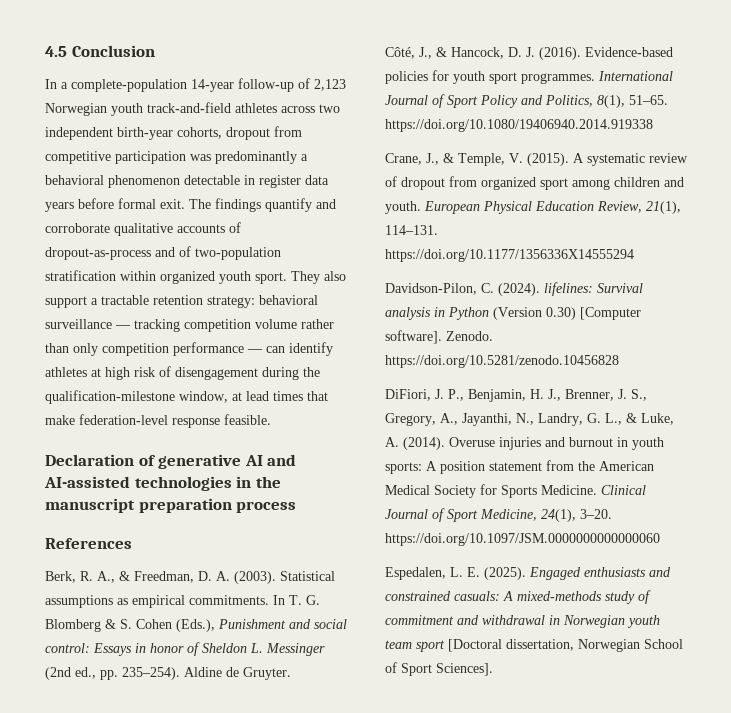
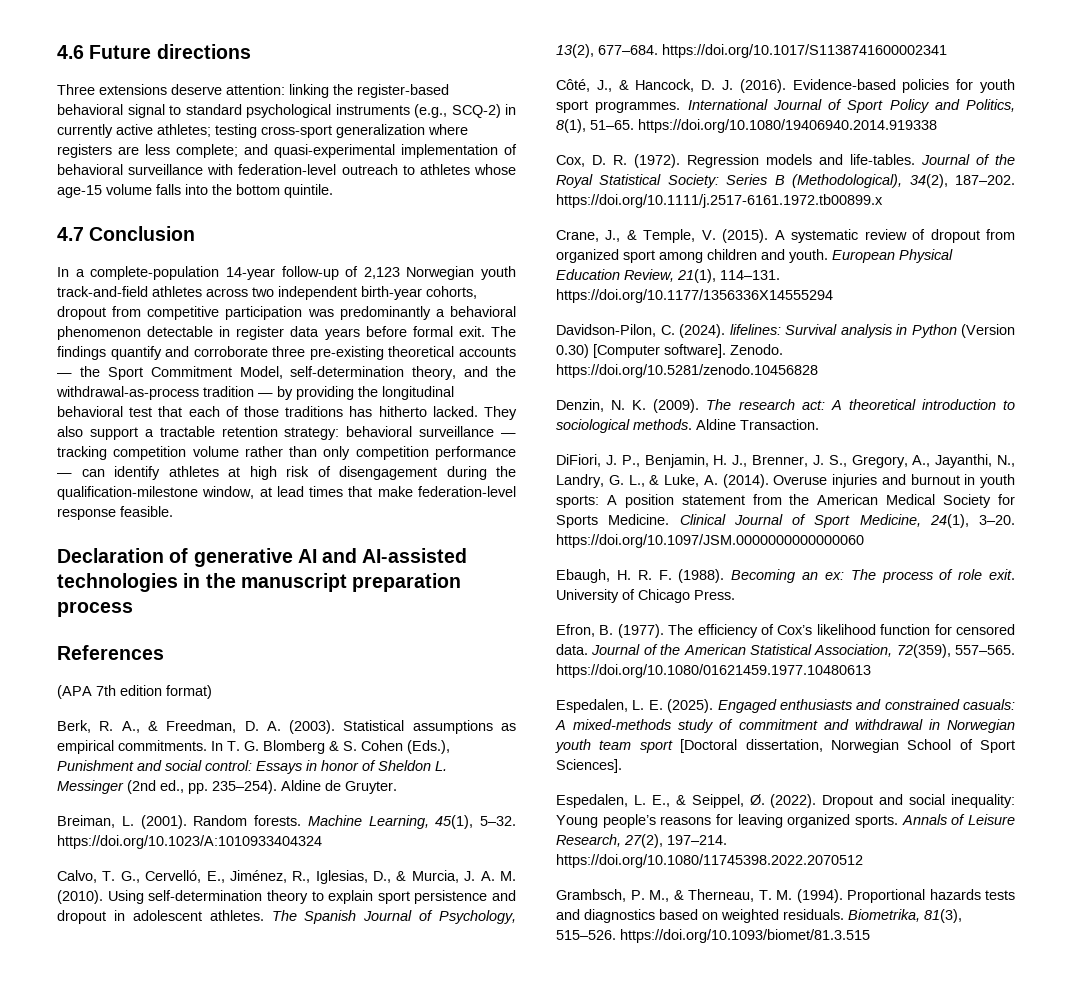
- 4.5 Conclusion
+ 4.6 Future directions
+ Three extensions deserve attention: linking the register-based behavioral signal to standard psychological instruments (e.g., SCQ-2) in currently active athletes; testing cross-sport generalization where registers are less complete; and quasi-experimental implementation of behavioral surveillance with federation-level outreach to athletes whose age-15 volume falls into the bottom quintile.
+ 4.7 Conclusion
- The findings quantify and corroborate qualitative accounts of dropout-as-process and of two-population stratification within organized youth sport.
+ The findings quantify and corroborate three pre-existing theoretical accounts — the Sport Commitment Model, self-determination theory, and the withdrawal-as-process tradition — by providing the longitudinal behavioral test that each of those traditions has hitherto lacked.
+ (APA 7th edition format)
+ Breiman, L. (2001). Random forests. Machine Learning, 45(1), 5–32. https://doi.org/10.1023/A:1010933404324
+ Calvo, T. G., Cervelló, E., Jiménez, R., Iglesias, D., & Murcia, J. A. M. (2010). Using self-determination theory to explain sport persistence and dropout in adolescent athletes. The Spanish Journal of Psychology, 13(2), 677–684. https://doi.org/10.1017/S1138741600002341
+ Cox, D. R. (1972). Regression models and life-tables. Journal of the Royal Statistical Society: Series B (Methodological), 34(2), 187–202. https://doi.org/10.1111/j.2517-6161.1972.tb00899.x
+ Denzin, N. K. (2009). The research act: A theoretical introduction to sociological methods. Aldine Transaction.
+ Ebaugh, H. R. F. (1988). Becoming an ex: The process of role exit. University of Chicago Press.
+ Efron, B. (1977). The efficiency of Cox’s likelihood function for censored data. Journal of the American Statistical Association, 72(359), 557–565. https://doi.org/10.1080/01621459.1977.10480613
+ Espedalen, L. E., & Seippel, Ø. (2022). Dropout and social inequality: Young people’s reasons for leaving organized sports. Annals of Leisure Research, 27(2), 197–214. https://doi.org/10.1080/11745398.2022.2070512
+ Grambsch, P. M., & Therneau, T. M. (1994). Proportional hazards tests and diagnostics based on weighted residuals. Biometrika, 81(3), 515–526. https://doi.org/10.1093/biomet/81.3.515

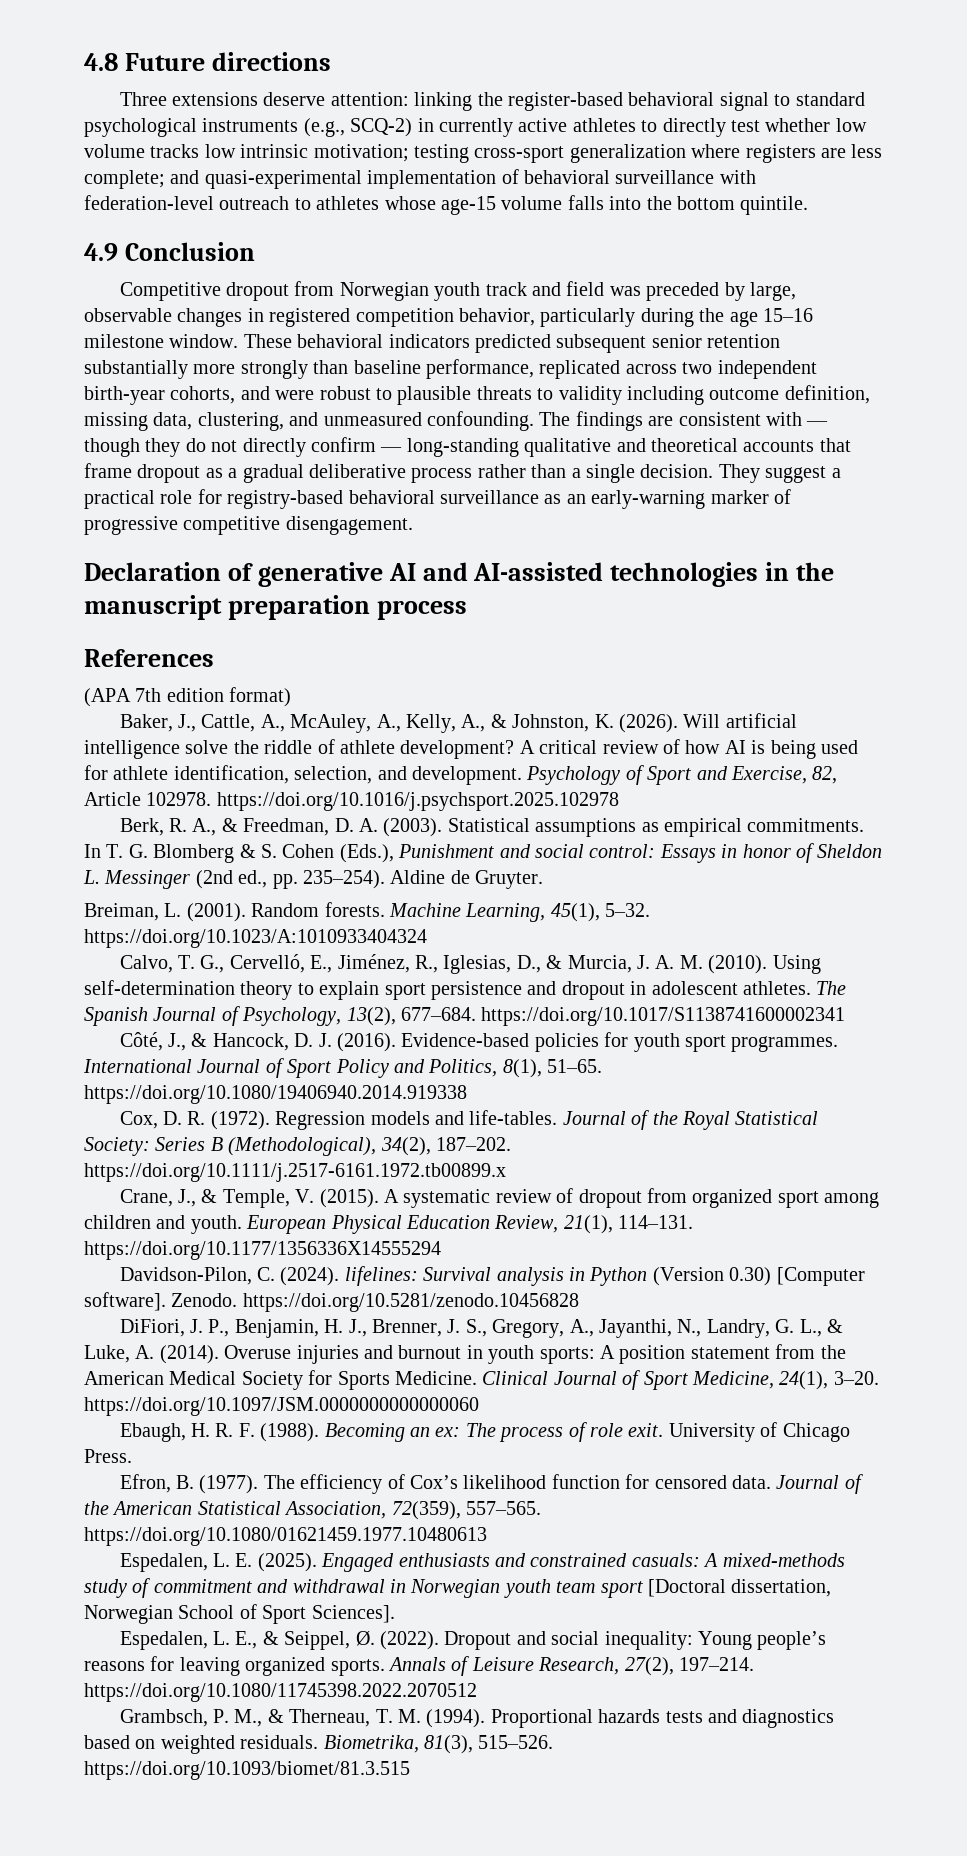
- 4.6 Future directions
+ 4.8 Future directions
- Three extensions deserve attention: linking the register-based behavioral signal to standard psychological instruments (e.g., SCQ-2) in currently active athletes; testing cross-sport generalization where registers are less complete; and quasi-experimental implementation of behavioral surveillance with federation-level outreach to athletes whose age-15 volume falls into the bottom quintile.
+ Three extensions deserve attention: linking the register-based behavioral signal to standard psychological instruments (e.g., SCQ-2) in currently active athletes to directly test whether low volume tracks low intrinsic motivation; testing cross-sport generalization where registers are less complete; and quasi-experimental implementation of behavioral surveillance with federation-level outreach to athletes whose age-15 volume falls into the bottom quintile.
- 4.7 Conclusion
+ 4.9 Conclusion
- In a complete-population 14-year follow-up of 2,123 Norwegian youth track-and-field athletes across two independent birth-year cohorts, dropout from competitive participation was predominantly a behavioral phenomenon detectable in register data years before formal exit. The findings quantify and corroborate three pre-existing theoretical accounts — the Sport Commitment Model, self-determination theory, and the withdrawal-as-process tradition — by providing the longitudinal behavioral test that each of those traditions has hitherto lacked. They also support a tractable retention strategy: behavioral surveillance — tracking competition volume rather than only competition performance — can identify athletes at high risk of disengagement during the qualification-milestone window, at lead times that make federation-level response feasible.
+ Competitive dropout from Norwegian youth track and field was preceded by large, observable changes in registered competition behavior, particularly during the age 15–16 milestone window. These behavioral indicators predicted subsequent senior retention substantially more strongly than baseline performance, replicated across two independent birth-year cohorts, and were robust to plausible threats to validity including outcome definition, missing data, clustering, and unmeasured confounding. The findings are consistent with — though they do not directly confirm — long-standing qualitative and theoretical accounts that frame dropout as a gradual deliberative process rather than a single decision. They suggest a practical role for registry-based behavioral surveillance as an early-warning marker of progressive competitive disengagement.
+ Baker, J., Cattle, A., McAuley, A., Kelly, A., & Johnston, K. (2026). Will artificial intelligence solve the riddle of athlete development? A critical review of how AI is being used for athlete identification, selection, and development. Psychology of Sport and Exercise, 82, Article 102978. https://doi.org/10.1016/j.psychsport.2025.102978
- Denzin, N. K. (2009). The research act: A theoretical introduction to sociological methods. Aldine Transaction.

